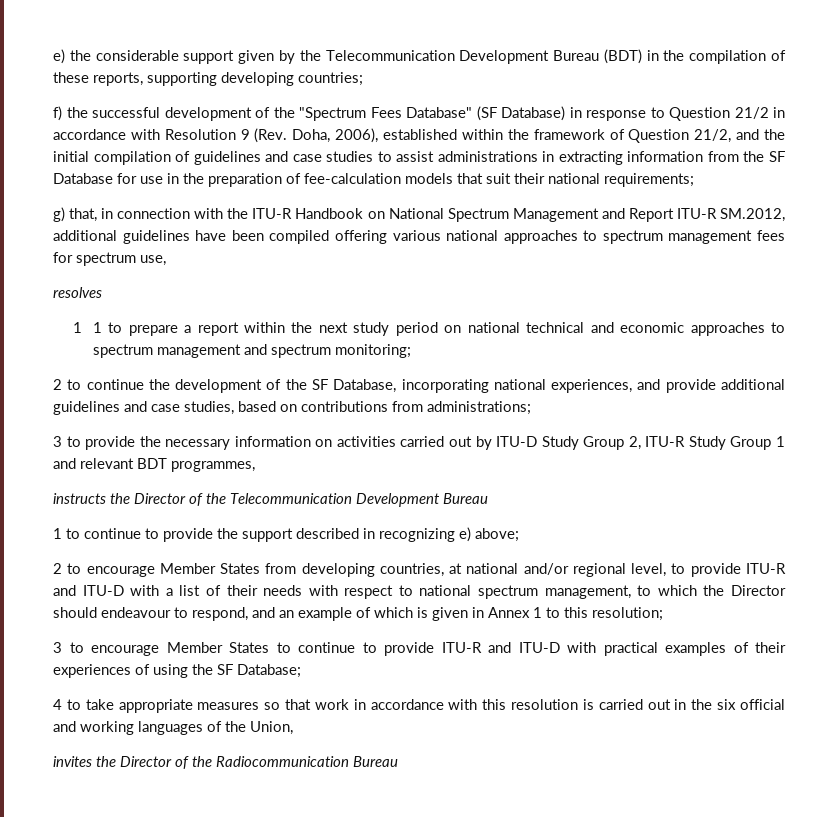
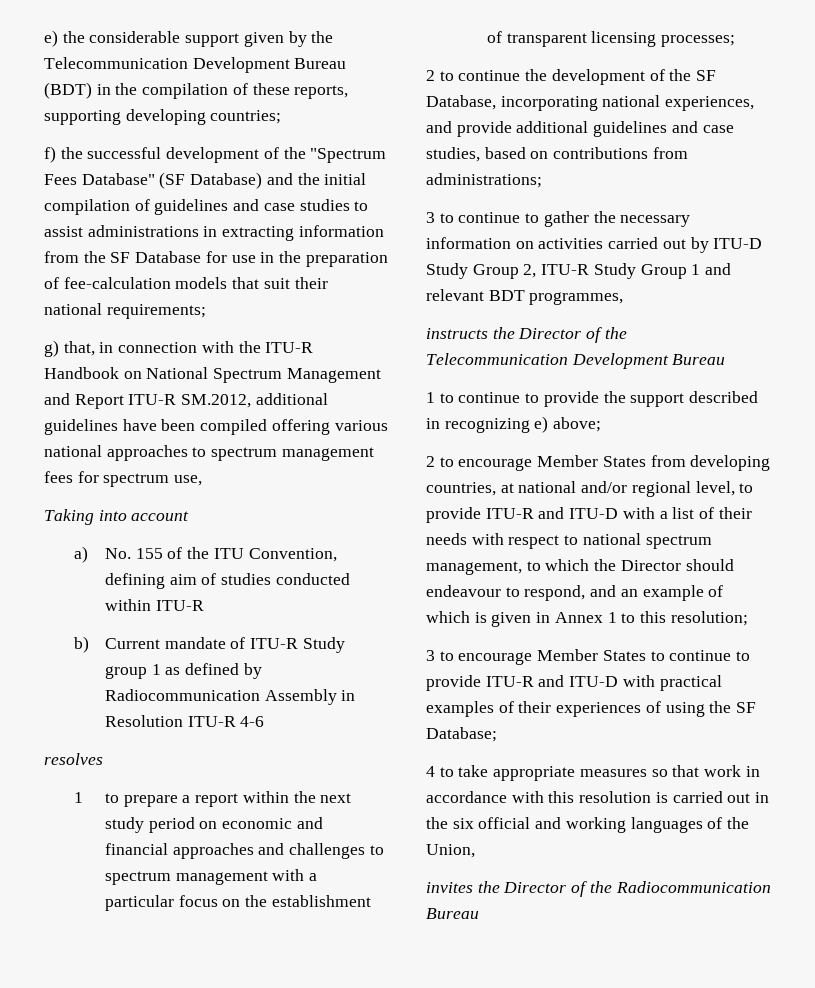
- f) the successful development of the "Spectrum Fees Database" (SF Database) in response to Question 21/2 in accordance with Resolution 9 (Rev. Doha, 2006), established within the framework of Question 21/2, and the initial compilation of guidelines and case studies to assist administrations in extracting information from the SF Database for use in the preparation of fee-calculation models that suit their national requirements;
+ f) the successful development of the "Spectrum Fees Database" (SF Database) and the initial compilation of guidelines and case studies to assist administrations in extracting information from the SF Database for use in the preparation of fee-calculation models that suit their national requirements;
+ Taking into account
+ a) No. 155 of the ITU Convention, defining aim of studies conducted within ITU-R
+ b) Current mandate of ITU-R Study group 1 as defined by Radiocommunication Assembly in Resolution ITU-R 4-6
- 1 1 to prepare a report within the next study period on national technical and economic approaches to spectrum management and spectrum monitoring;
+ 1 to prepare a report within the next study period on economic and financial approaches and challenges to spectrum management with a particular focus on the establishment of transparent licensing processes;
- 3 to provide the necessary information on activities carried out by ITU-D Study Group 2, ITU-R Study Group 1 and relevant BDT programmes,
+ 3 to continue to gather the necessary information on activities carried out by ITU-D Study Group 2, ITU-R Study Group 1 and relevant BDT programmes,

